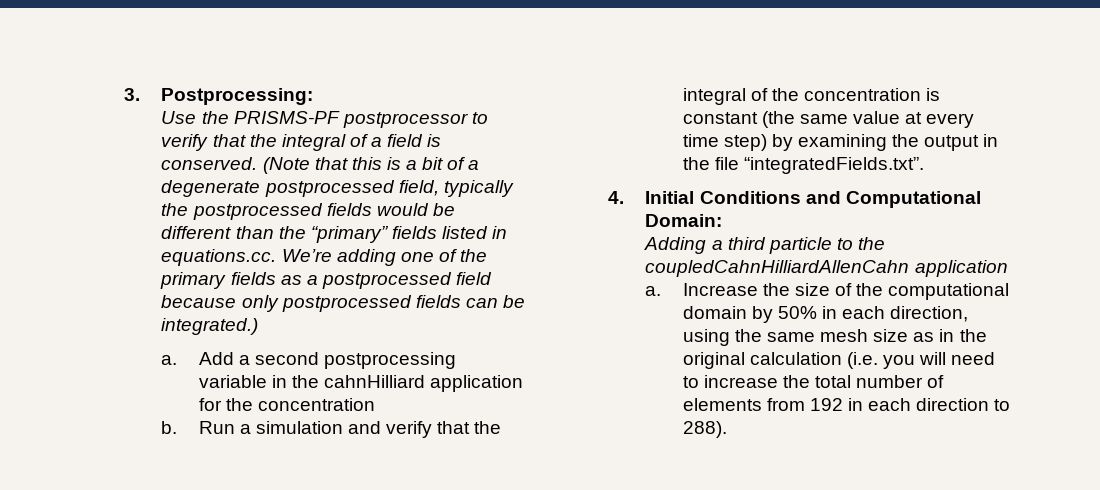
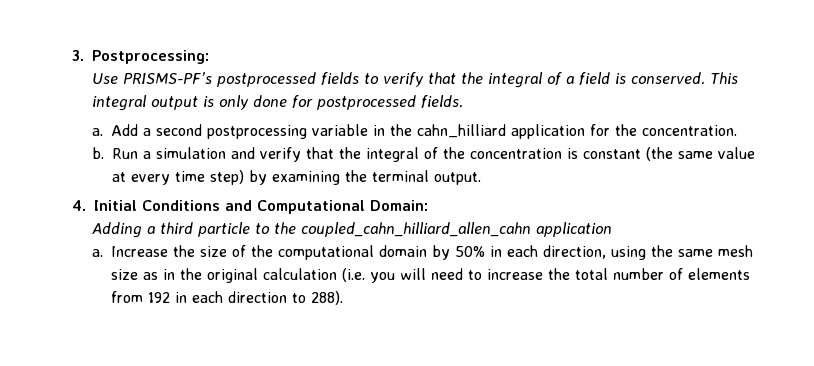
- Use the PRISMS-PF postprocessor to verify that the integral of a field is conserved.
+ Use PRISMS-PF’s postprocessed fields to verify that the integral of a field is conserved.
- (Note that this is a bit of a degenerate postprocessed field, typically the postprocessed fields would be different than the “primary” fields listed in equations.cc. We’re adding one of the primary fields as a postprocessed field because only postprocessed fields can be integrated.)
+ This integral output is only done for postprocessed fields.
- Add a second postprocessing variable in the cahnHilliard application for the concentration
+ Add a second postprocessing variable in the cahn_hilliard application for the concentration.
- Run a simulation and verify that the integral of the concentration is constant (the same value at every time step) by examining the output in the file “integratedFields.txt”.
+ Run a simulation and verify that the integral of the concentration is constant (the same value at every time step) by examining the terminal output.
- Adding a third particle to the coupledCahnHilliardAllenCahn application
+ Adding a third particle to the coupled_cahn_hilliard_allen_cahn application

